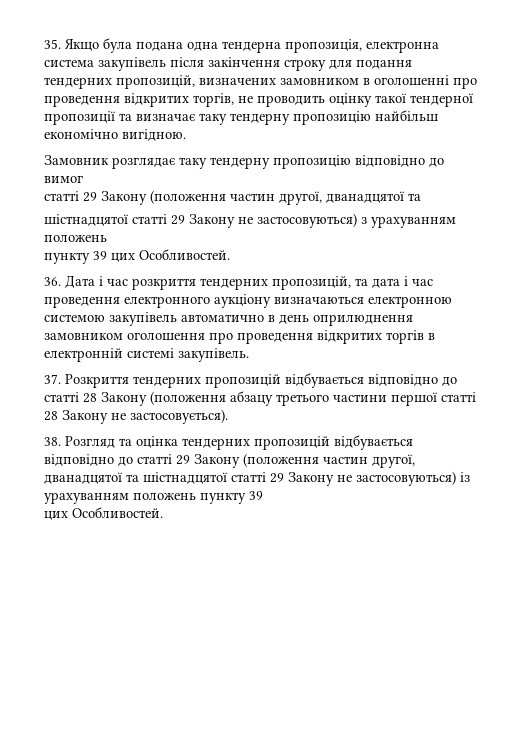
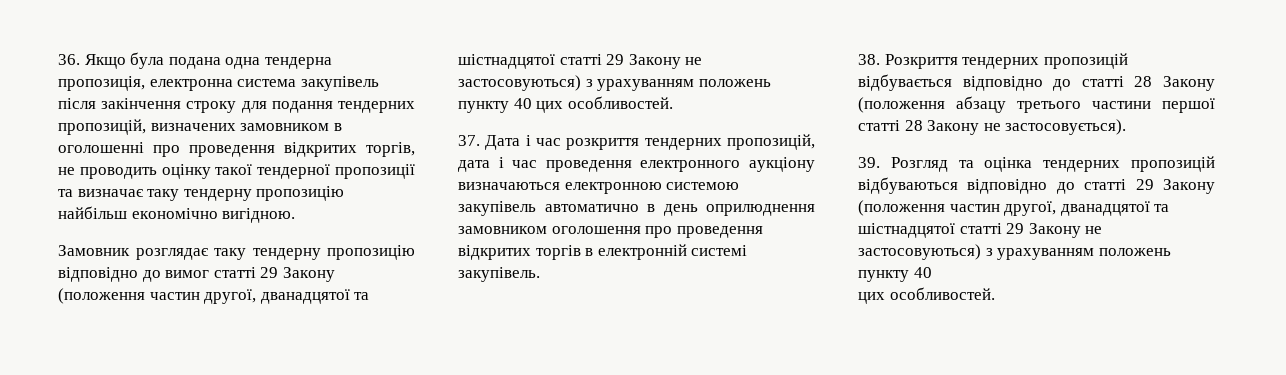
- 35. Якщо була подана одна тендерна пропозиція, електронна система закупівель після закінчення строку для подання тендерних пропозицій, визначених замовником в оголошенні про проведення відкритих торгів, не проводить оцінку такої тендерної пропозиції та визначає таку тендерну пропозицію найбільш економічно вигідною.
+ 36. Якщо була подана одна тендерна пропозиція, електронна система закупівель після закінчення строку для подання тендерних пропозицій, визначених замовником в оголошенні про проведення відкритих торгів, не проводить оцінку такої тендерної пропозиції та визначає таку тендерну пропозицію найбільш економічно вигідною.
- Замовник розглядає таку тендерну пропозицію відповідно до вимог
- статті 29 Закону (положення частин другої, дванадцятої та
- шістнадцятої статті 29 Закону не застосовуються) з урахуванням положень
- пункту 39 цих Особливостей.
- 36. Дата і час розкриття тендерних пропозицій, та дата і час проведення електронного аукціону визначаються електронною системою закупівель автоматично в день оприлюднення замовником оголошення про проведення відкритих торгів в електронній системі закупівель.
+ Замовник розглядає таку тендерну пропозицію відповідно до вимог статті 29 Закону (положення частин другої, дванадцятої та шістнадцятої статті 29 Закону не застосовуються) з урахуванням положень пункту 40 цих особливостей.
+ 37. Дата і час розкриття тендерних пропозицій, дата і час проведення електронного аукціону визначаються електронною системою закупівель автоматично в день оприлюднення замовником оголошення про проведення відкритих торгів в електронній системі закупівель.
- 37. Розкриття тендерних пропозицій відбувається відповідно до статті 28 Закону (положення абзацу третього частини першої статті 28 Закону не застосовується).
+ 38. Розкриття тендерних пропозицій відбувається відповідно до статті 28 Закону (положення абзацу третього частини першої статті 28 Закону не застосовується).
- 38. Розгляд та оцінка тендерних пропозицій відбувається відповідно до статті 29 Закону (положення частин другої, дванадцятої та шістнадцятої статті 29 Закону не застосовуються) із урахуванням положень пункту 39
- цих Особливостей.
+ 39. Розгляд та оцінка тендерних пропозицій відбуваються відповідно до статті 29 Закону (положення частин другої, дванадцятої та шістнадцятої статті 29 Закону не застосовуються) з урахуванням положень пункту 40
+ цих особливостей.

